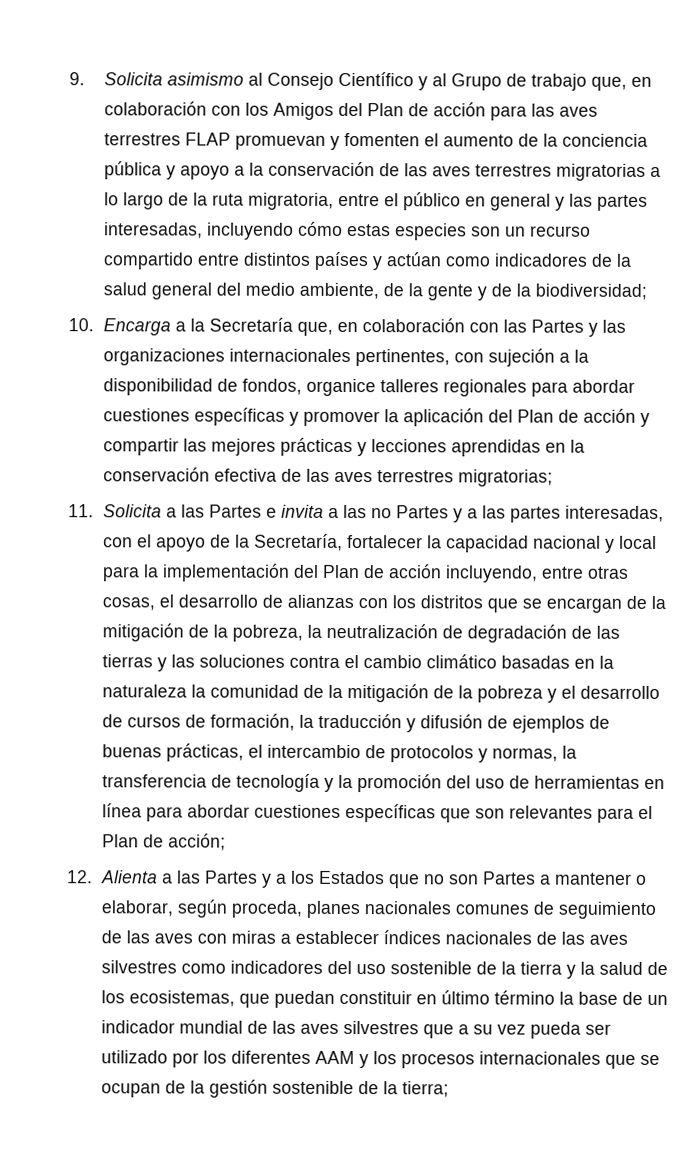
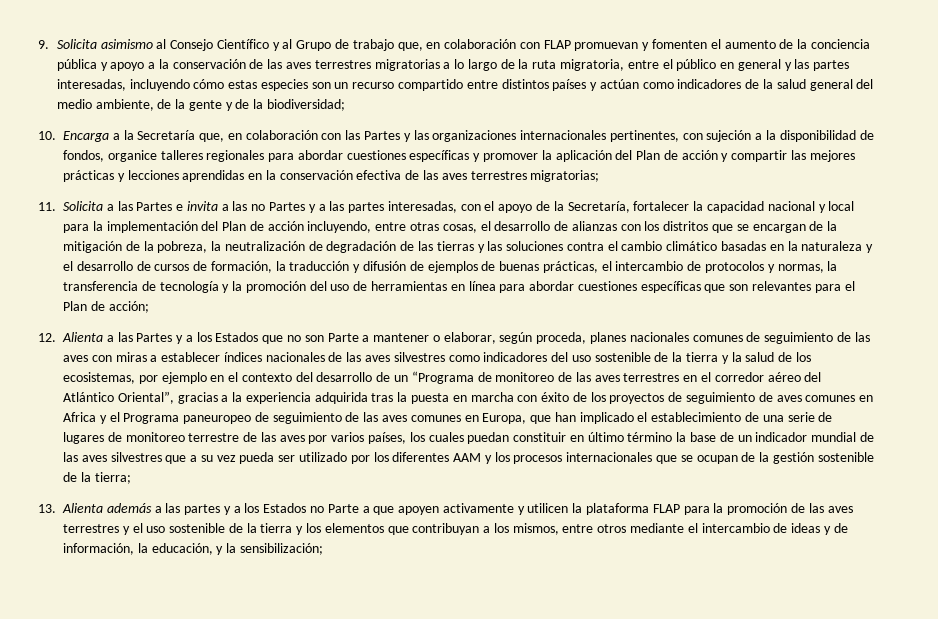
- 9. Solicita asimismo al Consejo Científico y al Grupo de trabajo que, en colaboración con los Amigos del Plan de acción para las aves terrestres FLAP promuevan y fomenten el aumento de la conciencia pública y apoyo a la conservación de las aves terrestres migratorias a lo largo de la ruta migratoria, entre el público en general y las partes interesadas, incluyendo cómo estas especies son un recurso compartido entre distintos países y actúan como indicadores de la salud general del medio ambiente, de la gente y de la biodiversidad;
+ 9. Solicita asimismo al Consejo Científico y al Grupo de trabajo que, en colaboración con FLAP promuevan y fomenten el aumento de la conciencia pública y apoyo a la conservación de las aves terrestres migratorias a lo largo de la ruta migratoria, entre el público en general y las partes interesadas, incluyendo cómo estas especies son un recurso compartido entre distintos países y actúan como indicadores de la salud general del medio ambiente, de la gente y de la biodiversidad;
- 11. Solicita a las Partes e invita a las no Partes y a las partes interesadas, con el apoyo de la Secretaría, fortalecer la capacidad nacional y local para la implementación del Plan de acción incluyendo, entre otras cosas, el desarrollo de alianzas con los distritos que se encargan de la mitigación de la pobreza, la neutralización de degradación de las tierras y las soluciones contra el cambio climático basadas en la naturaleza la comunidad de la mitigación de la pobreza y el desarrollo de cursos de formación, la traducción y difusión de ejemplos de buenas prácticas, el intercambio de protocolos y normas, la transferencia de tecnología y la promoción del uso de herramientas en línea para abordar cuestiones específicas que son relevantes para el Plan de acción;
+ 11. Solicita a las Partes e invita a las no Partes y a las partes interesadas, con el apoyo de la Secretaría, fortalecer la capacidad nacional y local para la implementación del Plan de acción incluyendo, entre otras cosas, el desarrollo de alianzas con los distritos que se encargan de la mitigación de la pobreza, la neutralización de degradación de las tierras y las soluciones contra el cambio climático basadas en la naturaleza y el desarrollo de cursos de formación, la traducción y difusión de ejemplos de buenas prácticas, el intercambio de protocolos y normas, la transferencia de tecnología y la promoción del uso de herramientas en línea para abordar cuestiones específicas que son relevantes para el Plan de acción;
- 12. Alienta a las Partes y a los Estados que no son Partes a mantener o elaborar, según proceda, planes nacionales comunes de seguimiento de las aves con miras a establecer índices nacionales de las aves silvestres como indicadores del uso sostenible de la tierra y la salud de los ecosistemas, que puedan constituir en último término la base de un indicador mundial de las aves silvestres que a su vez pueda ser utilizado por los diferentes AAM y los procesos internacionales que se ocupan de la gestión sostenible de la tierra;
+ 12. Alienta a las Partes y a los Estados que no son Parte a mantener o elaborar, según proceda, planes nacionales comunes de seguimiento de las aves con miras a establecer índices nacionales de las aves silvestres como indicadores del uso sostenible de la tierra y la salud de los ecosistemas, por ejemplo en el contexto del desarrollo de un “Programa de monitoreo de las aves terrestres en el corredor aéreo del Atlántico Oriental”, gracias a la experiencia adquirida tras la puesta en marcha con éxito de los proyectos de seguimiento de aves comunes en Africa y el Programa paneuropeo de seguimiento de las aves comunes en Europa, que han implicado el establecimiento de una serie de lugares de monitoreo terrestre de las aves por varios países, los cuales puedan constituir en último término la base de un indicador mundial de las aves silvestres que a su vez pueda ser utilizado por los diferentes AAM y los procesos internacionales que se ocupan de la gestión sostenible de la tierra;
+ 13. Alienta además a las partes y a los Estados no Parte a que apoyen activamente y utilicen la plataforma FLAP para la promoción de las aves terrestres y el uso sostenible de la tierra y los elementos que contribuyan a los mismos, entre otros mediante el intercambio de ideas y de información, la educación, y la sensibilización;

